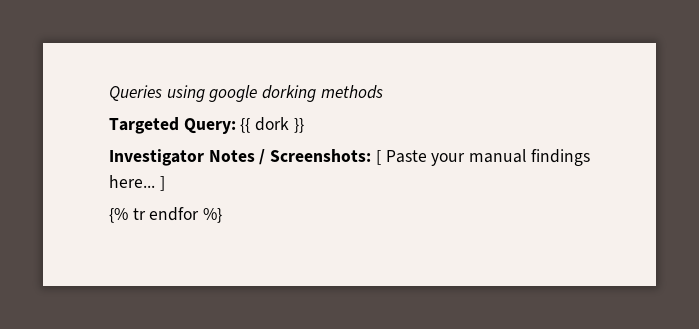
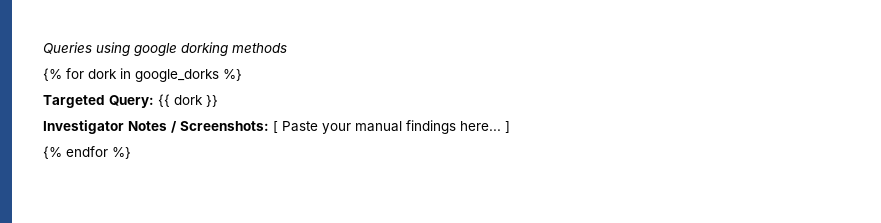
+ {% for dork in google_dorks %}
- {% tr endfor %}
+ {% endfor %}

